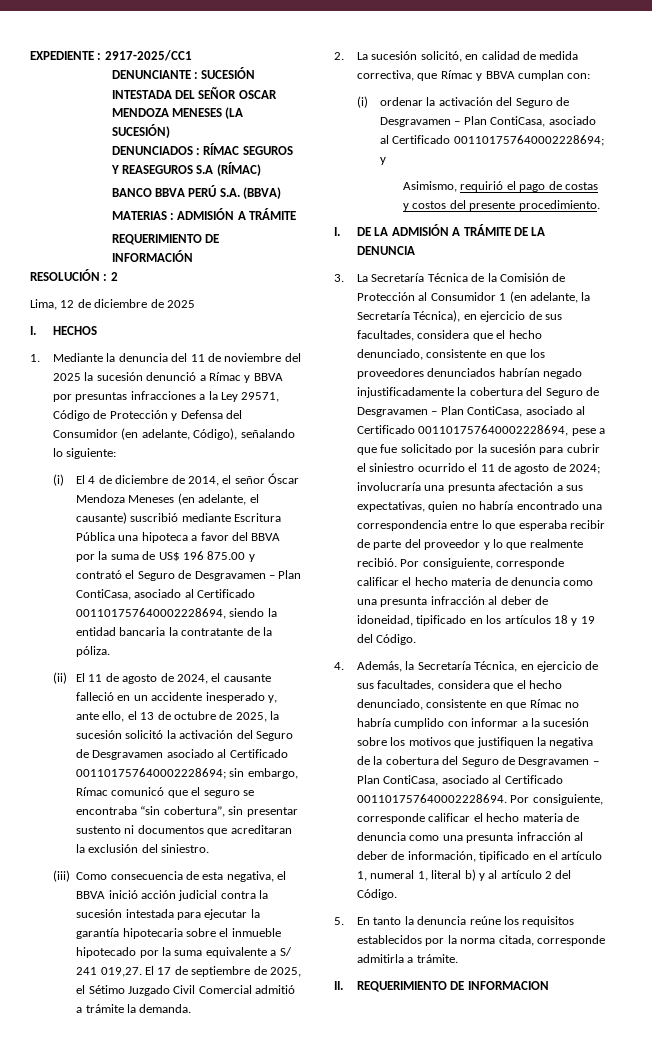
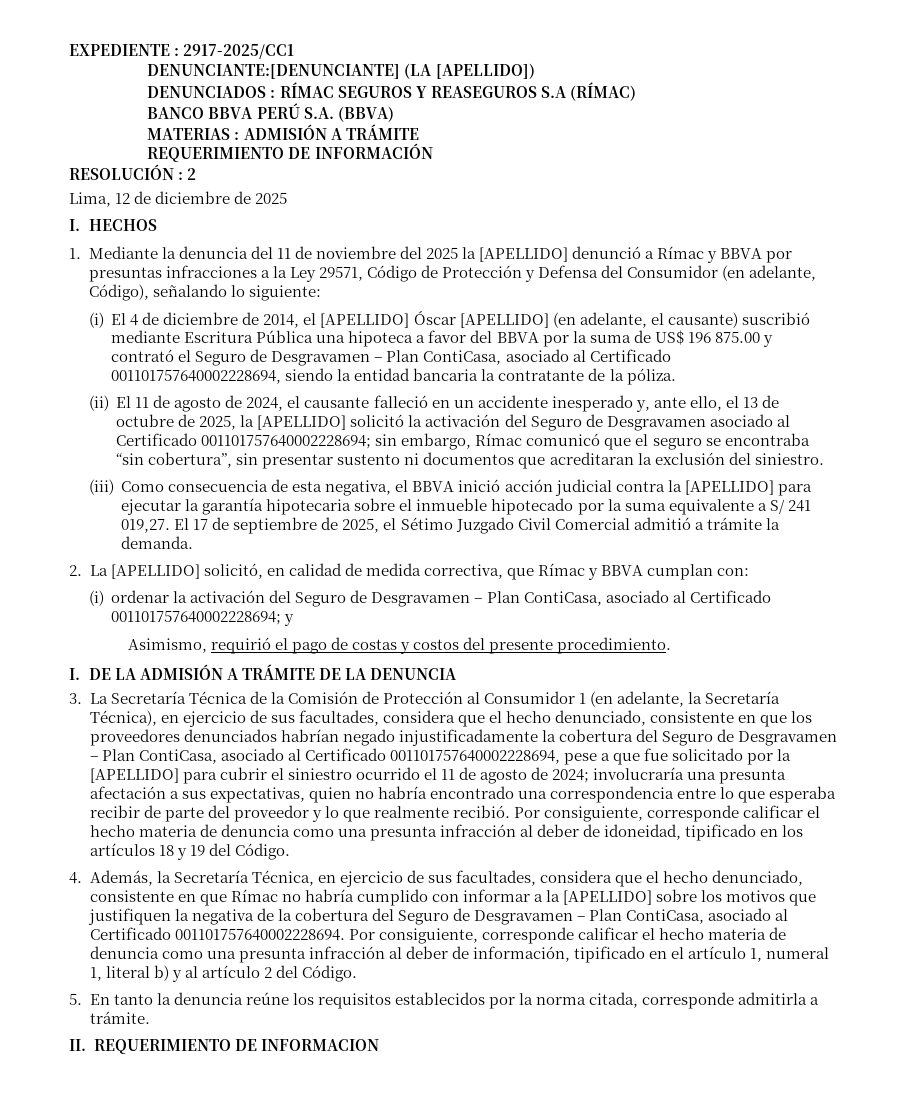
- DENUNCIANTE : SUCESIÓN INTESTADA DEL SEÑOR OSCAR MENDOZA MENESES (LA SUCESIÓN)
+ DENUNCIANTE:[DENUNCIANTE] (LA [APELLIDO])
- 1. Mediante la denuncia del 11 de noviembre del 2025 la sucesión denunció a Rímac y BBVA por presuntas infracciones a la Ley 29571, Código de Protección y Defensa del Consumidor (en adelante, Código), señalando lo siguiente:
+ 1. Mediante la denuncia del 11 de noviembre del 2025 la [APELLIDO] denunció a Rímac y BBVA por presuntas infracciones a la Ley 29571, Código de Protección y Defensa del Consumidor (en adelante, Código), señalando lo siguiente:
- (i) El 4 de diciembre de 2014, el señor Óscar Mendoza Meneses (en adelante, el causante) suscribió mediante Escritura Pública una hipoteca a favor del BBVA por la suma de US$ 196 875.00 y contrató el Seguro de Desgravamen – Plan ContiCasa, asociado al Certificado 001101757640002228694, siendo la entidad bancaria la contratante de la póliza.
+ (i) El 4 de diciembre de 2014, el [APELLIDO] Óscar [APELLIDO] (en adelante, el causante) suscribió mediante Escritura Pública una hipoteca a favor del BBVA por la suma de US$ 196 875.00 y contrató el Seguro de Desgravamen – Plan ContiCasa, asociado al Certificado 001101757640002228694, siendo la entidad bancaria la contratante de la póliza.
- (ii) El 11 de agosto de 2024, el causante falleció en un accidente inesperado y, ante ello, el 13 de octubre de 2025, la sucesión solicitó la activación del Seguro de Desgravamen asociado al Certificado 001101757640002228694; sin embargo, Rímac comunicó que el seguro se encontraba “sin cobertura”, sin presentar sustento ni documentos que acreditaran la exclusión del siniestro.
+ (ii) El 11 de agosto de 2024, el causante falleció en un accidente inesperado y, ante ello, el 13 de octubre de 2025, la [APELLIDO] solicitó la activación del Seguro de Desgravamen asociado al Certificado 001101757640002228694; sin embargo, Rímac comunicó que el seguro se encontraba “sin cobertura”, sin presentar sustento ni documentos que acreditaran la exclusión del siniestro.
- (iii) Como consecuencia de esta negativa, el BBVA inició acción judicial contra la sucesión intestada para ejecutar la garantía hipotecaria sobre el inmueble hipotecado por la suma equivalente a S/ 241 019,27.
+ (iii) Como consecuencia de esta negativa, el BBVA inició acción judicial contra la [APELLIDO] para ejecutar la garantía hipotecaria sobre el inmueble hipotecado por la suma equivalente a S/ 241 019,27.
- 2. La sucesión solicitó, en calidad de medida correctiva, que Rímac y BBVA cumplan con:
+ 2. La [APELLIDO] solicitó, en calidad de medida correctiva, que Rímac y BBVA cumplan con:
- 3. La Secretaría Técnica de la Comisión de Protección al Consumidor 1 (en adelante, la Secretaría Técnica), en ejercicio de sus facultades, considera que el hecho denunciado, consistente en que los proveedores denunciados habrían negado injustificadamente la cobertura del Seguro de Desgravamen – Plan ContiCasa, asociado al Certificado 001101757640002228694, pese a que fue solicitado por la sucesión para cubrir el siniestro ocurrido el 11 de agosto de 2024;
+ 3. La Secretaría Técnica de la Comisión de Protección al Consumidor 1 (en adelante, la Secretaría Técnica), en ejercicio de sus facultades, considera que el hecho denunciado, consistente en que los proveedores denunciados habrían negado injustificadamente la cobertura del Seguro de Desgravamen – Plan ContiCasa, asociado al Certificado 001101757640002228694, pese a que fue solicitado por la [APELLIDO] para cubrir el siniestro ocurrido el 11 de agosto de 2024;
- 4. Además, la Secretaría Técnica, en ejercicio de sus facultades, considera que el hecho denunciado, consistente en que Rímac no habría cumplido con informar a la sucesión sobre los motivos que justifiquen la negativa de la cobertura del Seguro de Desgravamen – Plan ContiCasa, asociado al Certificado 001101757640002228694.
+ 4. Además, la Secretaría Técnica, en ejercicio de sus facultades, considera que el hecho denunciado, consistente en que Rímac no habría cumplido con informar a la [APELLIDO] sobre los motivos que justifiquen la negativa de la cobertura del Seguro de Desgravamen – Plan ContiCasa, asociado al Certificado 001101757640002228694.

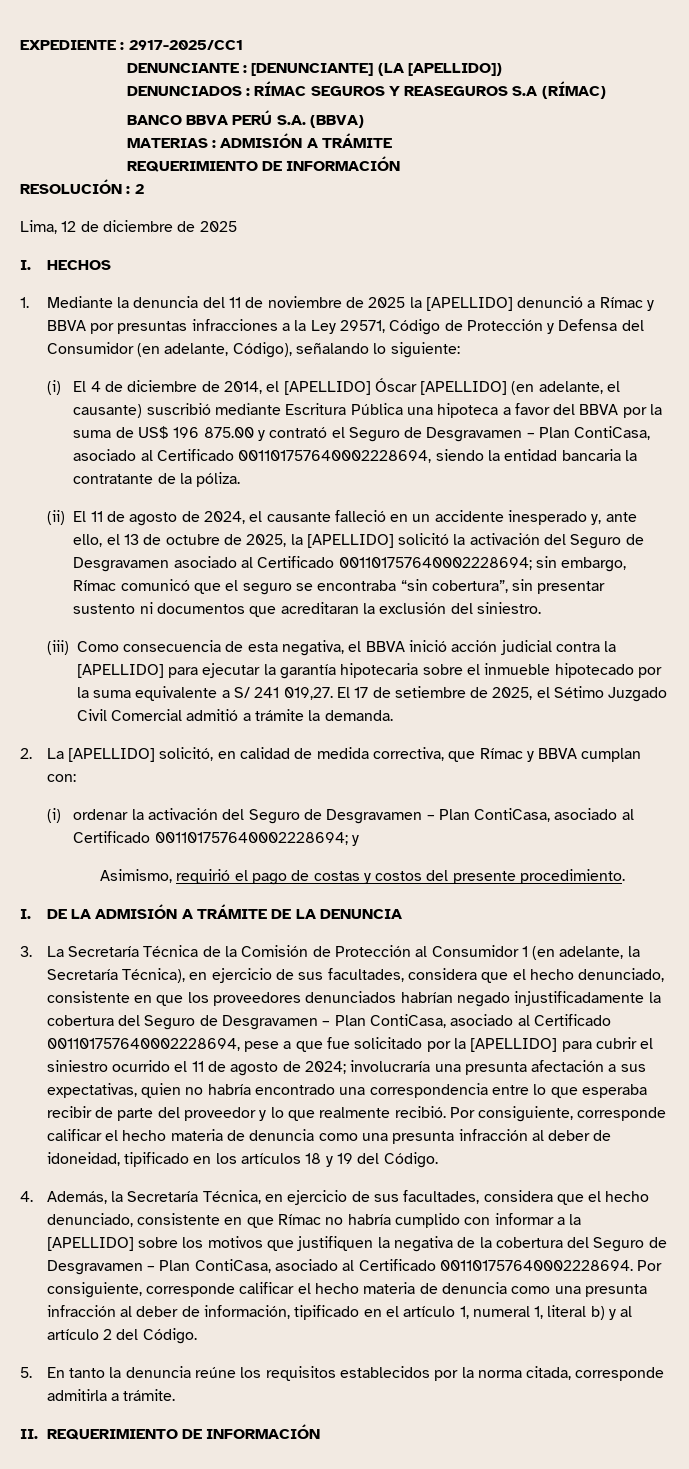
- DENUNCIANTE:[DENUNCIANTE] (LA [APELLIDO])
+ DENUNCIANTE : [DENUNCIANTE] (LA [APELLIDO])
- 1. Mediante la denuncia del 11 de noviembre del 2025 la [APELLIDO] denunció a Rímac y BBVA por presuntas infracciones a la Ley 29571, Código de Protección y Defensa del Consumidor (en adelante, Código), señalando lo siguiente:
+ 1. Mediante la denuncia del 11 de noviembre de 2025 la [APELLIDO] denunció a Rímac y BBVA por presuntas infracciones a la Ley 29571, Código de Protección y Defensa del Consumidor (en adelante, Código), señalando lo siguiente:
- El 17 de septiembre de 2025, el Sétimo Juzgado Civil Comercial admitió a trámite la demanda.
+ El 17 de setiembre de 2025, el Sétimo Juzgado Civil Comercial admitió a trámite la demanda.
- II. REQUERIMIENTO DE INFORMACION
+ II. REQUERIMIENTO DE INFORMACIÓN

